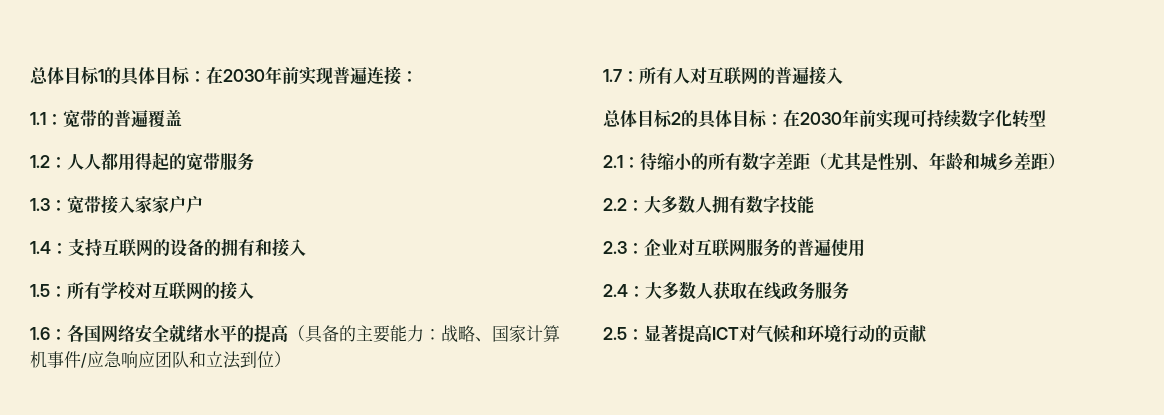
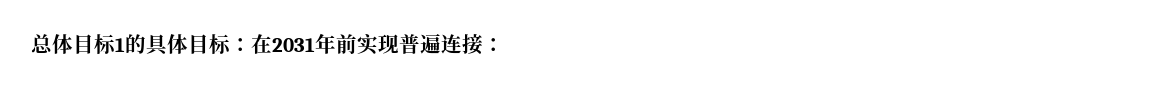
- 总体目标1的具体目标：在2030年前实现普遍连接：
+ 总体目标1的具体目标：在2031年前实现普遍连接：
- 1.1：宽带的普遍覆盖
- 1.2：人人都用得起的宽带服务
- 1.3：宽带接入家家户户
- 1.4：支持互联网的设备的拥有和接入
- 1.5：所有学校对互联网的接入
- 1.6：各国网络安全就绪水平的提高（具备的主要能力：战略、国家计算机事件/应急响应团队和立法到位）
- 1.7：所有人对互联网的普遍接入
- 总体目标2的具体目标：在2030年前实现可持续数字化转型
- 2.1：待缩小的所有数字差距（尤其是性别、年龄和城乡差距）
- 2.2：大多数人拥有数字技能
- 2.3：企业对互联网服务的普遍使用
- 2.4：大多数人获取在线政务服务
- 2.5：显著提高ICT对气候和环境行动的贡献

